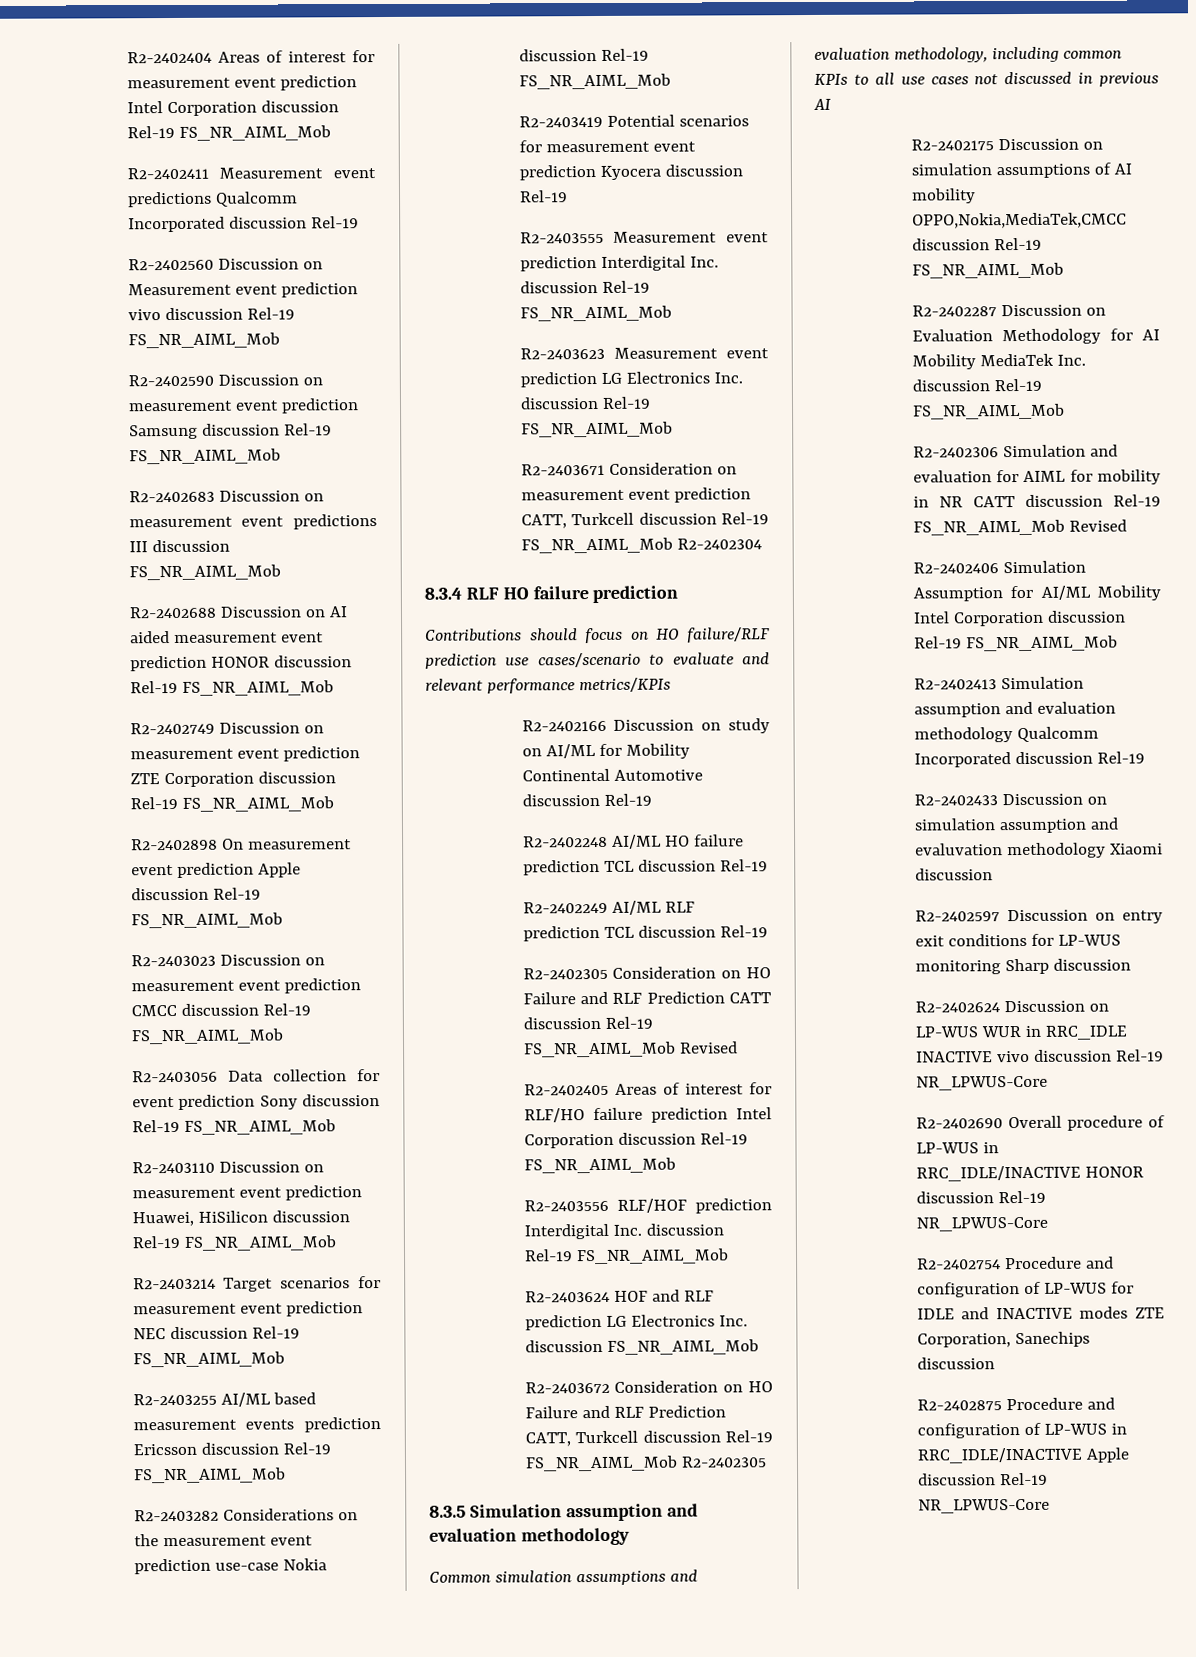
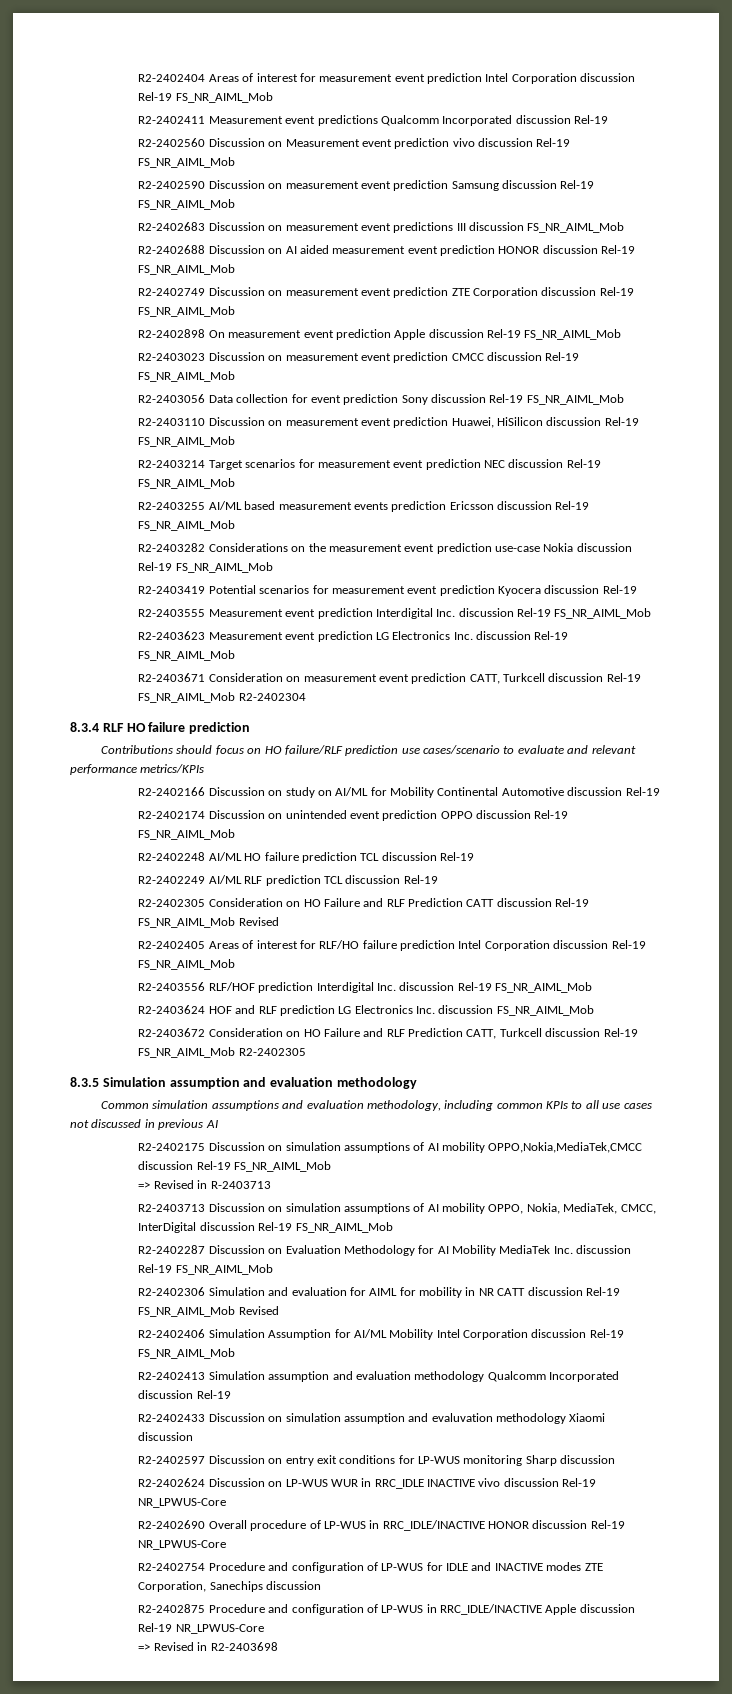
+ R2-2402174 Discussion on unintended event prediction OPPO discussion Rel-19 FS_NR_AIML_Mob
+ => Revised in R-2403713
+ R2-2403713 Discussion on simulation assumptions of AI mobility OPPO, Nokia, MediaTek, CMCC, InterDigital discussion Rel-19 FS_NR_AIML_Mob
+ => Revised in R2-2403698

